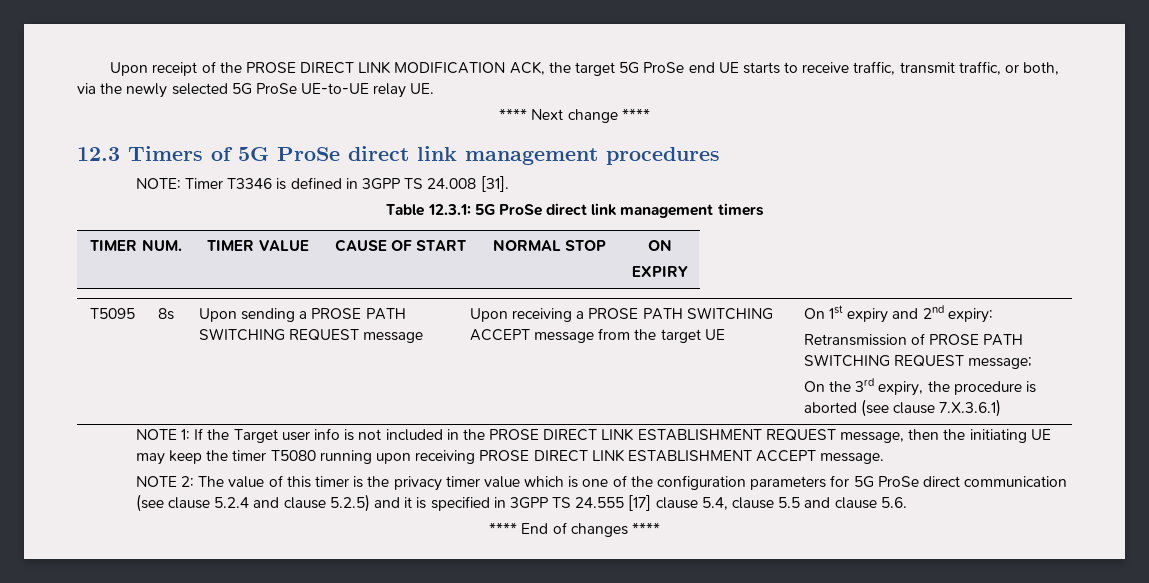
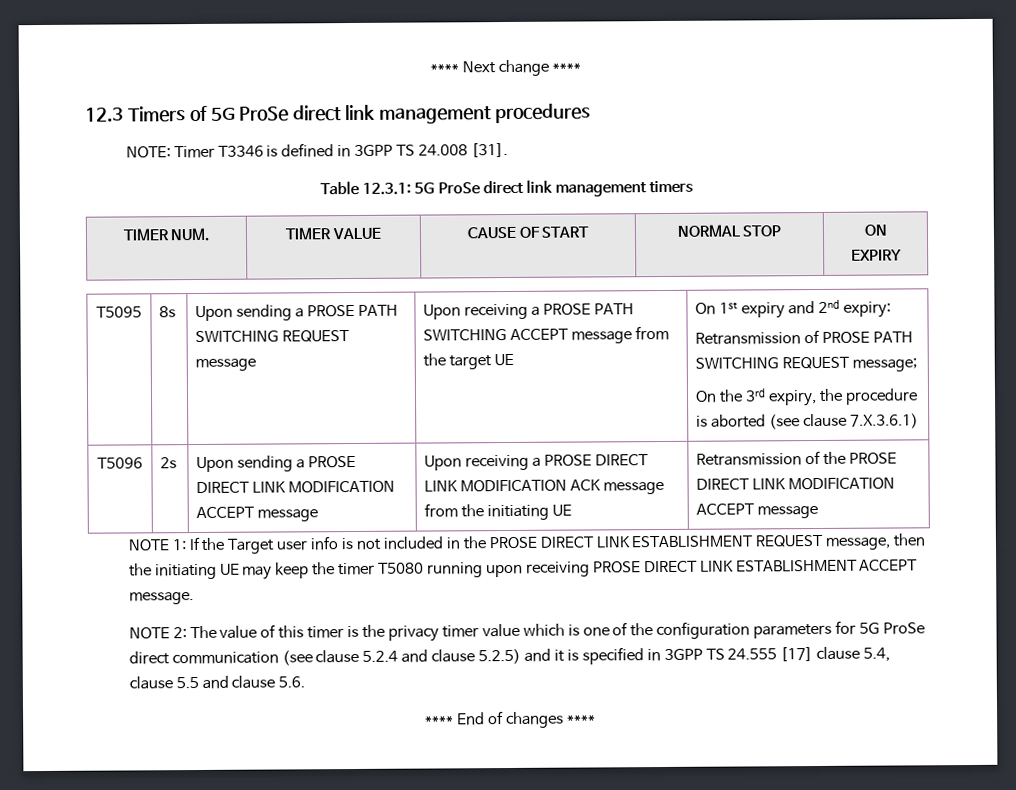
- Upon receipt of the PROSE DIRECT LINK MODIFICATION ACK, the target 5G ProSe end UE starts to receive traffic, transmit traffic, or both, via the newly selected 5G ProSe UE-to-UE relay UE.
+ T5096 | 2s | Upon sending a PROSE DIRECT LINK MODIFICATION ACCEPT message | Upon receiving a PROSE DIRECT LINK MODIFICATION ACK message from the initiating UE | Retransmission of the PROSE DIRECT LINK MODIFICATION ACCEPT message

